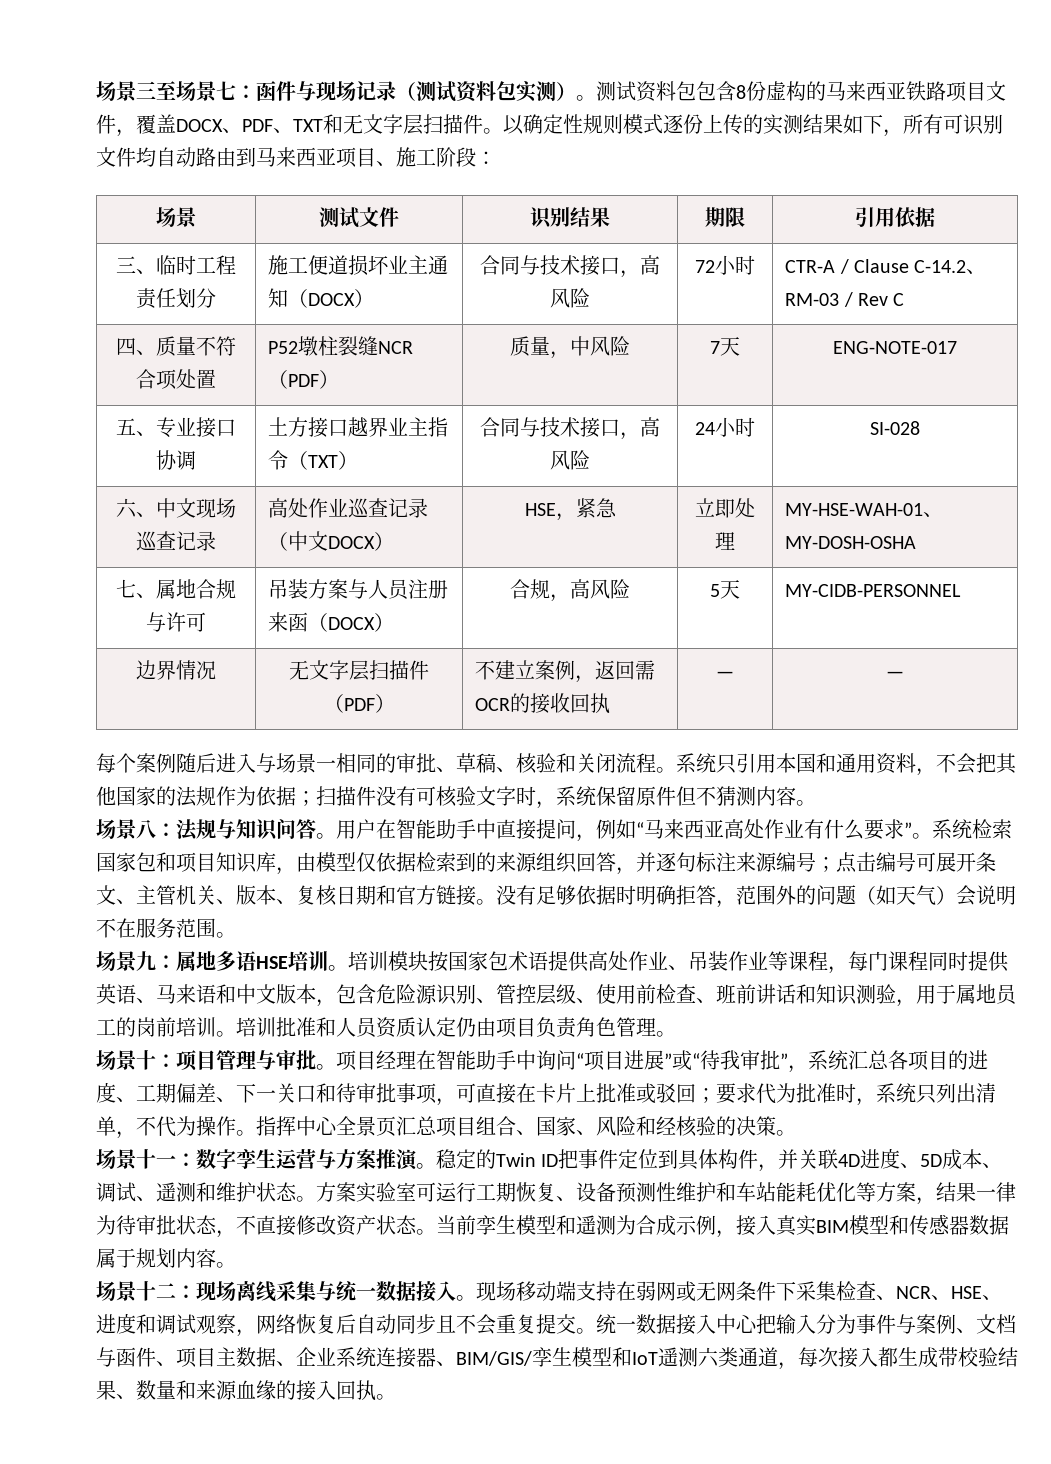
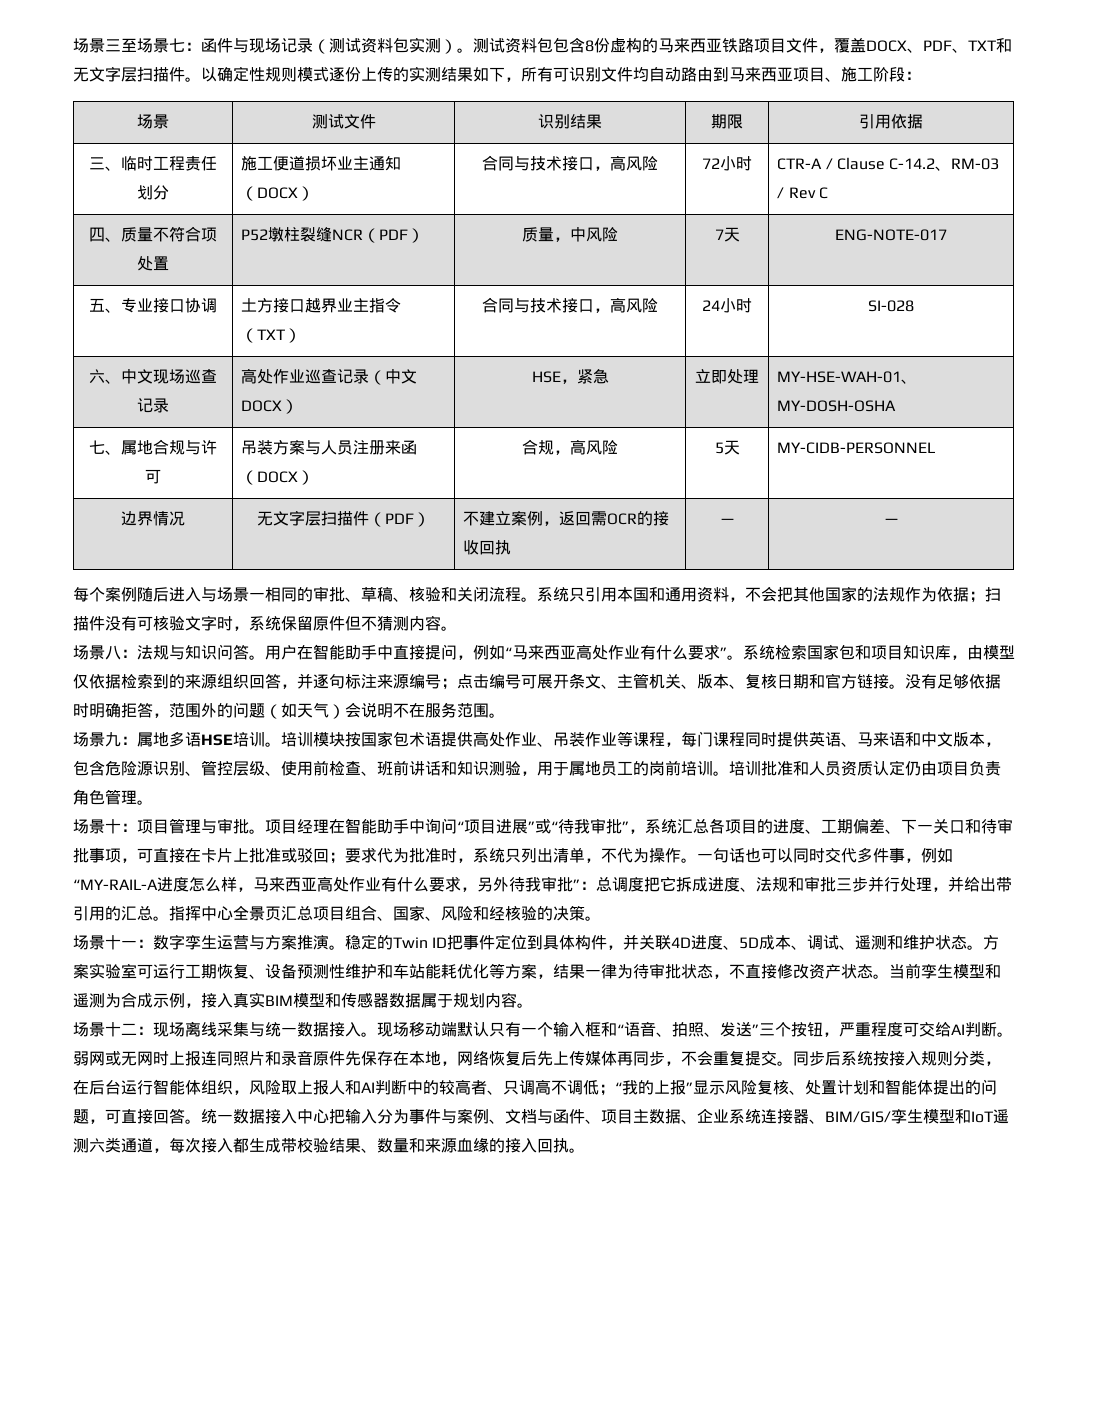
+ 一句话也可以同时交代多件事，例如“MY-RAIL-A进度怎么样，马来西亚高处作业有什么要求，另外待我审批”：总调度把它拆成进度、法规和审批三步并行处理，并给出带引用的汇总。
- 现场移动端支持在弱网或无网条件下采集检查、NCR、HSE、进度和调试观察，网络恢复后自动同步且不会重复提交。
+ 现场移动端默认只有一个输入框和“语音、拍照、发送”三个按钮，严重程度可交给AI判断。弱网或无网时上报连同照片和录音原件先保存在本地，网络恢复后先上传媒体再同步，不会重复提交。同步后系统按接入规则分类，在后台运行智能体组织，风险取上报人和AI判断中的较高者、只调高不调低；“我的上报”显示风险复核、处置计划和智能体提出的问题，可直接回答。

